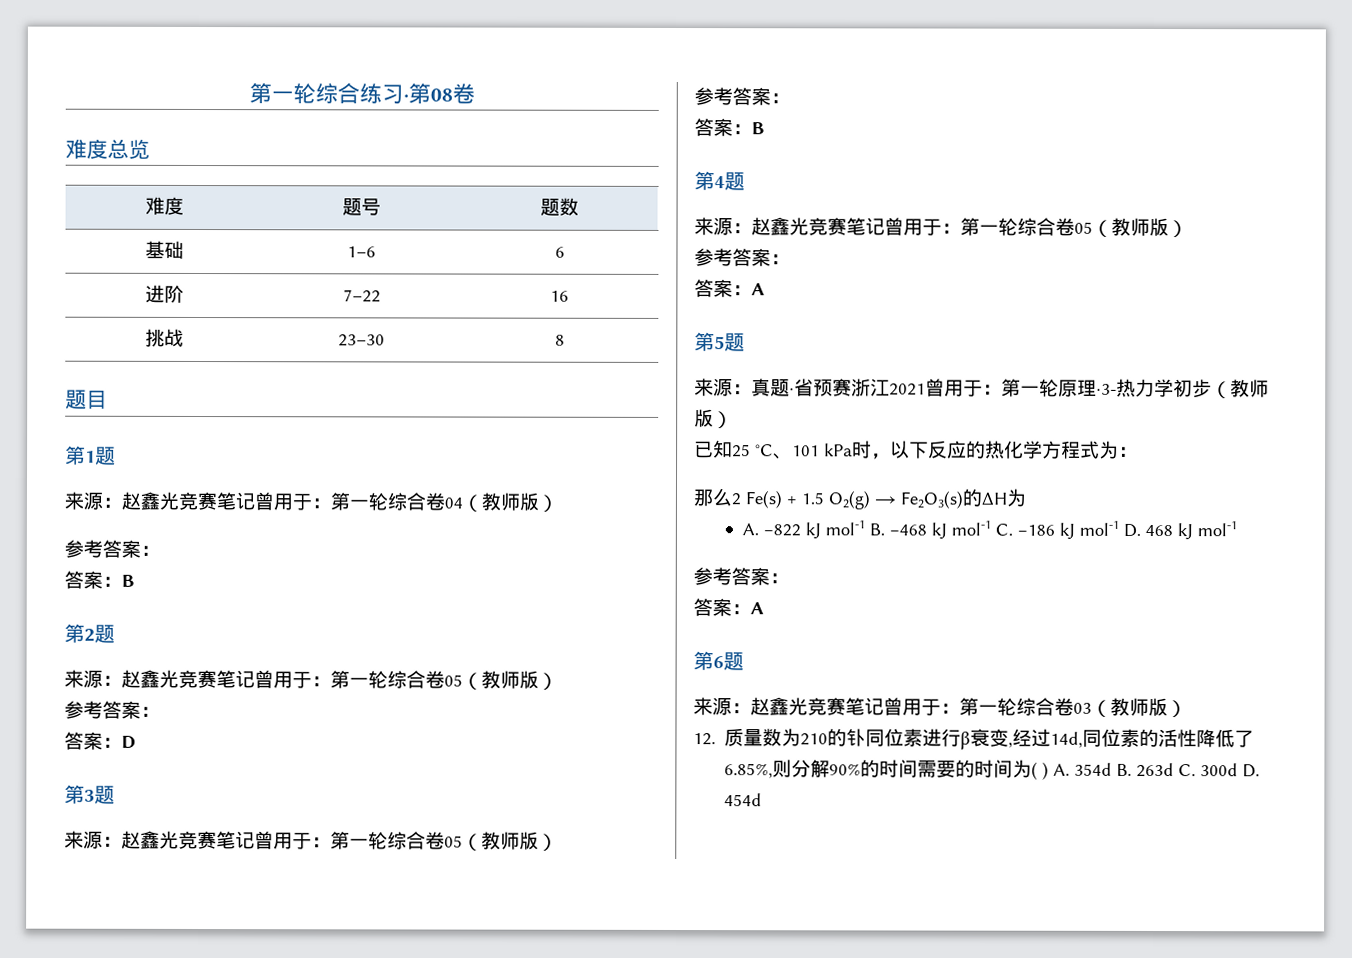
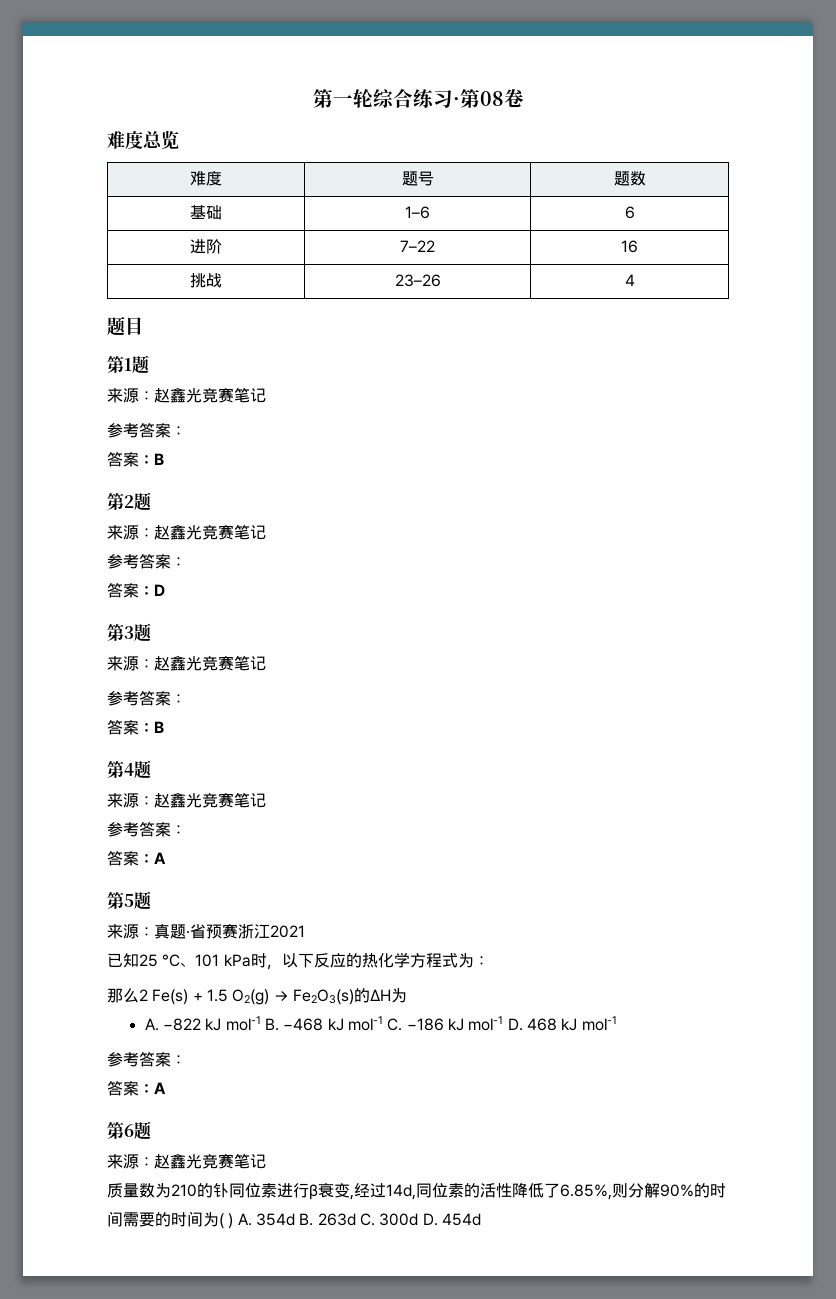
- 挑战 | 23–30 | 8
+ 挑战 | 23–26 | 4
  第1题
- 来源：赵鑫光竞赛笔记曾用于：第一轮综合卷04（教师版）
+ 来源：赵鑫光竞赛笔记
  第2题
- 来源：赵鑫光竞赛笔记曾用于：第一轮综合卷05（教师版）
+ 来源：赵鑫光竞赛笔记
  第3题
- 来源：赵鑫光竞赛笔记曾用于：第一轮综合卷05（教师版）
+ 来源：赵鑫光竞赛笔记
  第4题
- 来源：赵鑫光竞赛笔记曾用于：第一轮综合卷05（教师版）
+ 来源：赵鑫光竞赛笔记
- 来源：真题·省预赛浙江2021曾用于：第一轮原理·3-热力学初步（教师版）
+ 来源：真题·省预赛浙江2021
  第6题
- 来源：赵鑫光竞赛笔记曾用于：第一轮综合卷03（教师版）
- 12.质量数为210的钋同位素进行β衰变,经过14d,同位素的活性降低了6.85%,则分解90%的时间需要的时间为( ) A. 354d B. 263d C. 300d D. 454d
+ 来源：赵鑫光竞赛笔记
+ 质量数为210的钋同位素进行β衰变,经过14d,同位素的活性降低了6.85%,则分解90%的时间需要的时间为( ) A. 354d B. 263d C. 300d D. 454d

